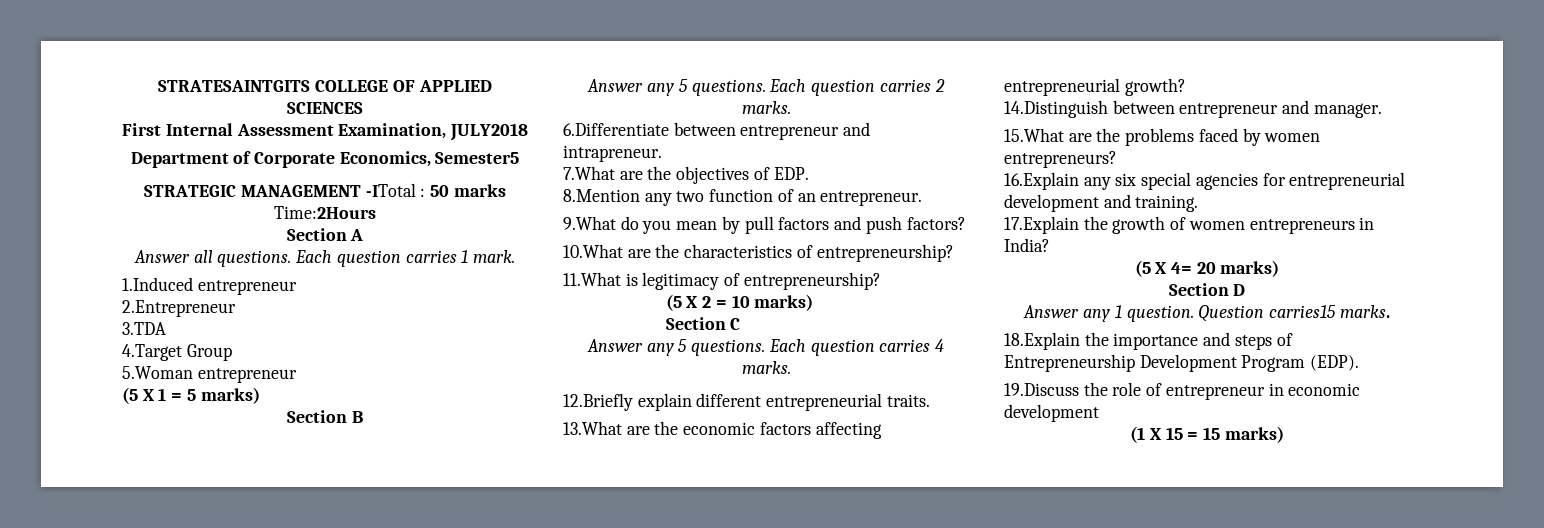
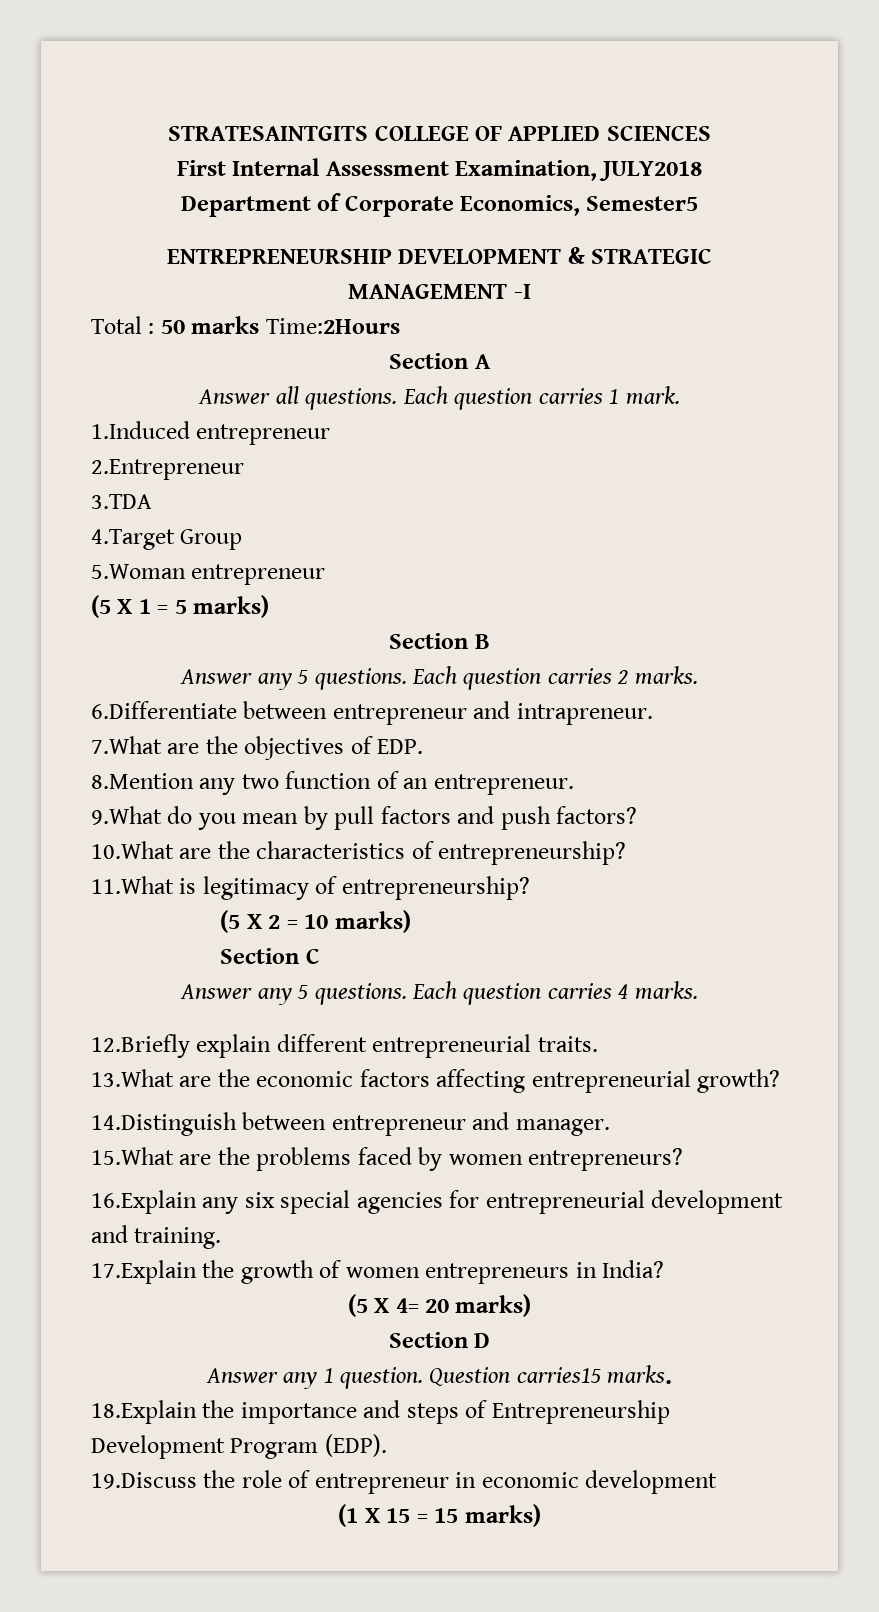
- STRATEGIC MANAGEMENT -ITotal : 50 marks Time:2Hours
+ ENTREPRENEURSHIP DEVELOPMENT & STRATEGIC MANAGEMENT -I
+ Total : 50 marks Time:2Hours

